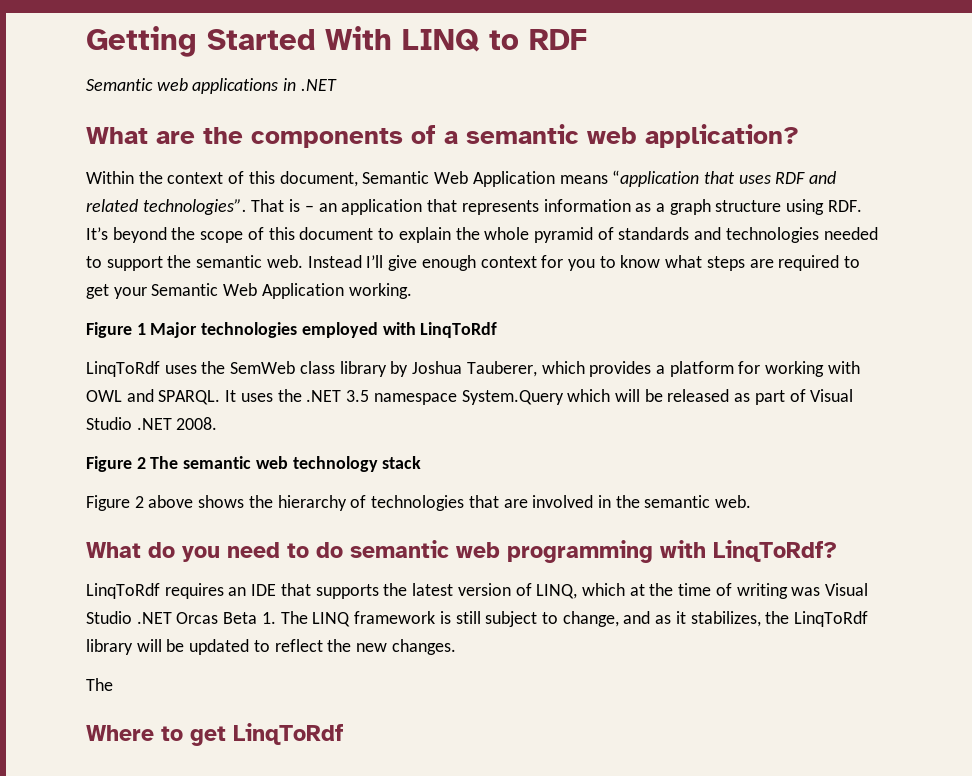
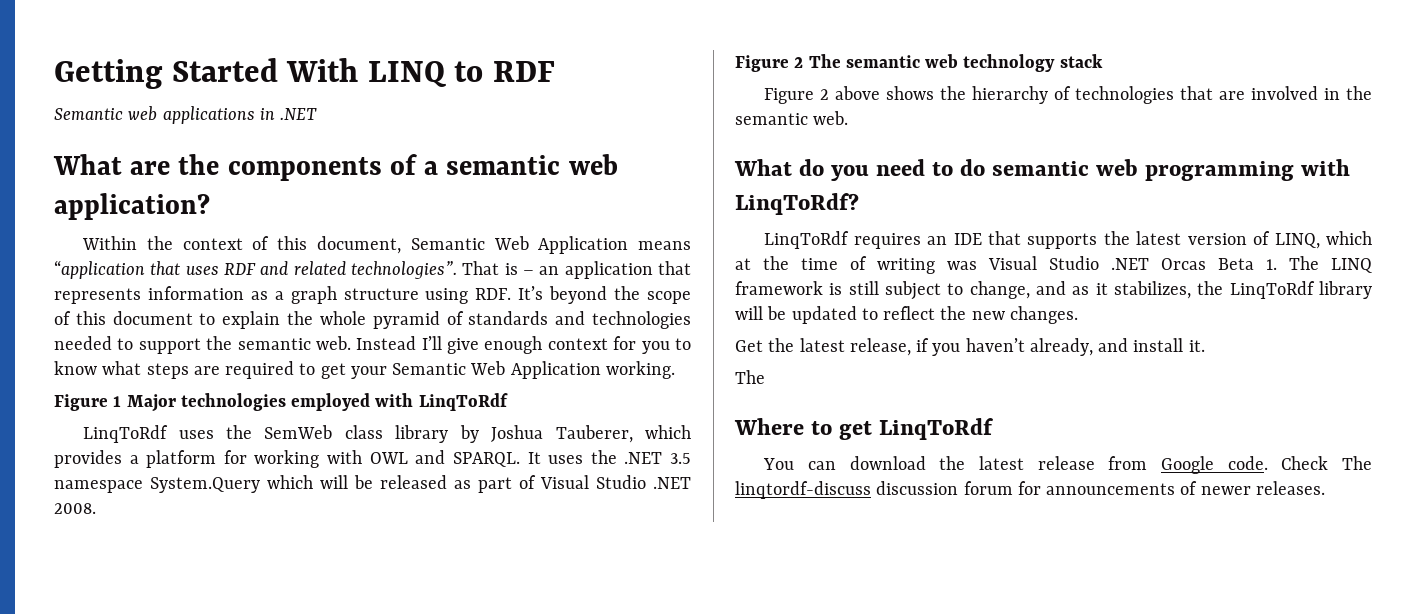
+ Get the latest release, if you haven’t already, and install it.
+ You can download the latest release from Google code. Check The linqtordf-discuss discussion forum for announcements of newer releases.

